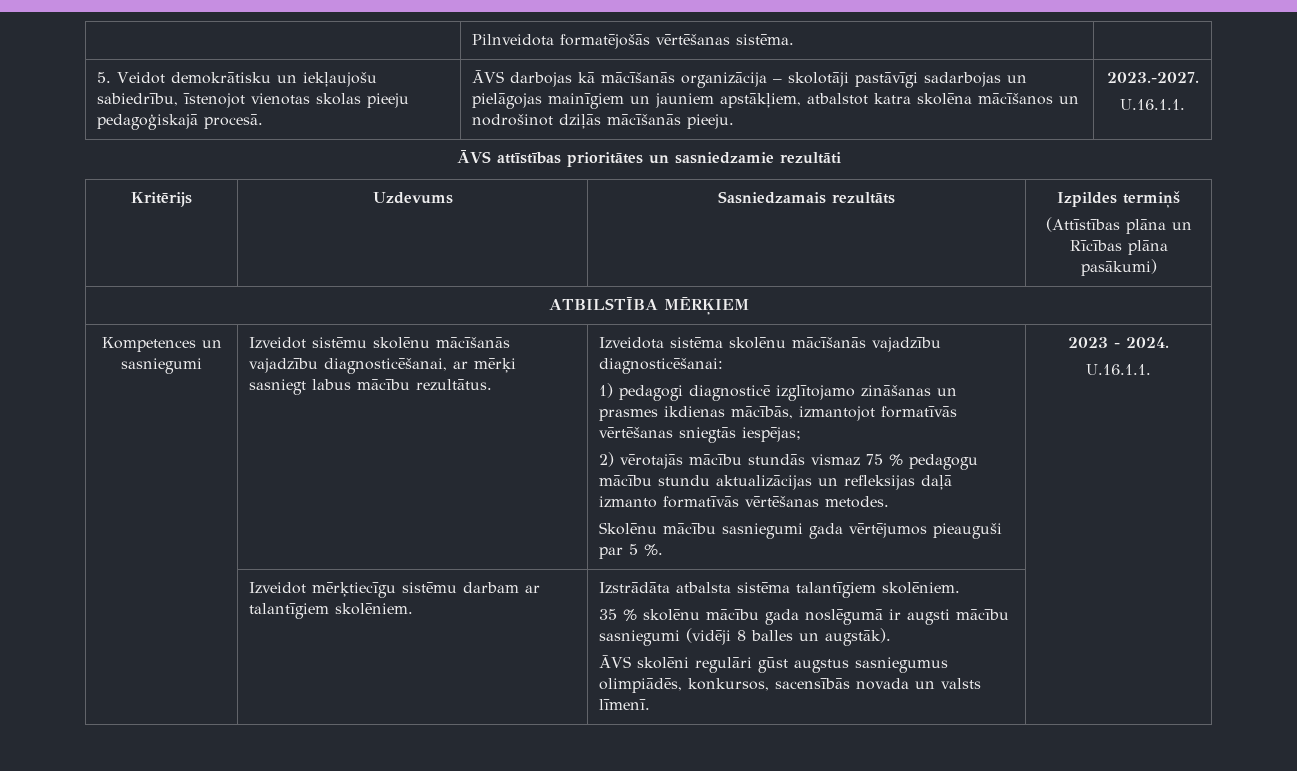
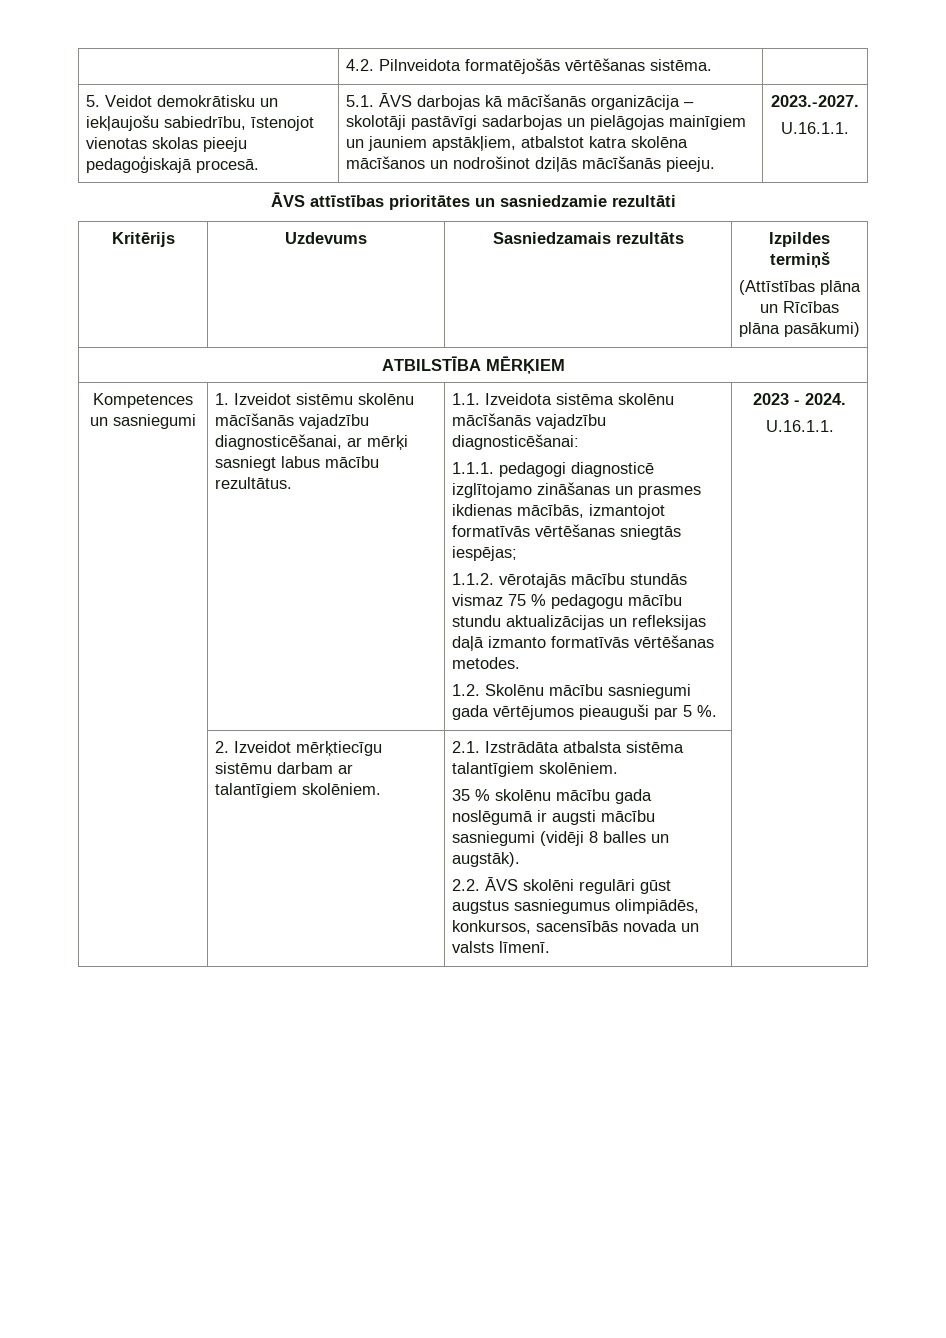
- | Pilnveidota formatējošās vērtēšanas sistēma. |
+ | 4.2. Pilnveidota formatējošās vērtēšanas sistēma. |
- 5. Veidot demokrātisku un iekļaujošu sabiedrību, īstenojot vienotas skolas pieeju pedagoģiskajā procesā. | ĀVS darbojas kā mācīšanās organizācija – skolotāji pastāvīgi sadarbojas un pielāgojas mainīgiem un jauniem apstākļiem, atbalstot katra skolēna mācīšanos un nodrošinot dziļās mācīšanās pieeju. | 2023.-2027.
+ 5. Veidot demokrātisku un iekļaujošu sabiedrību, īstenojot vienotas skolas pieeju pedagoģiskajā procesā. | 5.1. ĀVS darbojas kā mācīšanās organizācija – skolotāji pastāvīgi sadarbojas un pielāgojas mainīgiem un jauniem apstākļiem, atbalstot katra skolēna mācīšanos un nodrošinot dziļās mācīšanās pieeju. | 2023.-2027.
- Izveidot sistēmu skolēnu mācīšanās vajadzību diagnosticēšanai, ar mērķi sasniegt labus mācību rezultātus.
+ 1. Izveidot sistēmu skolēnu mācīšanās vajadzību diagnosticēšanai, ar mērķi sasniegt labus mācību rezultātus.
- Izveidota sistēma skolēnu mācīšanās vajadzību diagnosticēšanai:
+ 1.1. Izveidota sistēma skolēnu mācīšanās vajadzību diagnosticēšanai:
- 1) pedagogi diagnosticē izglītojamo zināšanas un prasmes ikdienas mācībās, izmantojot formatīvās vērtēšanas sniegtās iespējas;
+ 1.1.1. pedagogi diagnosticē izglītojamo zināšanas un prasmes ikdienas mācībās, izmantojot formatīvās vērtēšanas sniegtās iespējas;
- 2) vērotajās mācību stundās vismaz 75 % pedagogu mācību stundu aktualizācijas un refleksijas daļā izmanto formatīvās vērtēšanas metodes.
+ 1.1.2. vērotajās mācību stundās vismaz 75 % pedagogu mācību stundu aktualizācijas un refleksijas daļā izmanto formatīvās vērtēšanas metodes.
- Skolēnu mācību sasniegumi gada vērtējumos pieauguši par 5 %.
+ 1.2. Skolēnu mācību sasniegumi gada vērtējumos pieauguši par 5 %.
- Izveidot mērķtiecīgu sistēmu darbam ar talantīgiem skolēniem.
+ 2. Izveidot mērķtiecīgu sistēmu darbam ar talantīgiem skolēniem.
- Izstrādāta atbalsta sistēma talantīgiem skolēniem.
+ 2.1. Izstrādāta atbalsta sistēma talantīgiem skolēniem.
- ĀVS skolēni regulāri gūst augstus sasniegumus olimpiādēs, konkursos, sacensībās novada un valsts līmenī.
+ 2.2. ĀVS skolēni regulāri gūst augstus sasniegumus olimpiādēs, konkursos, sacensībās novada un valsts līmenī.

